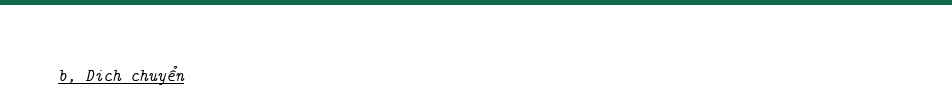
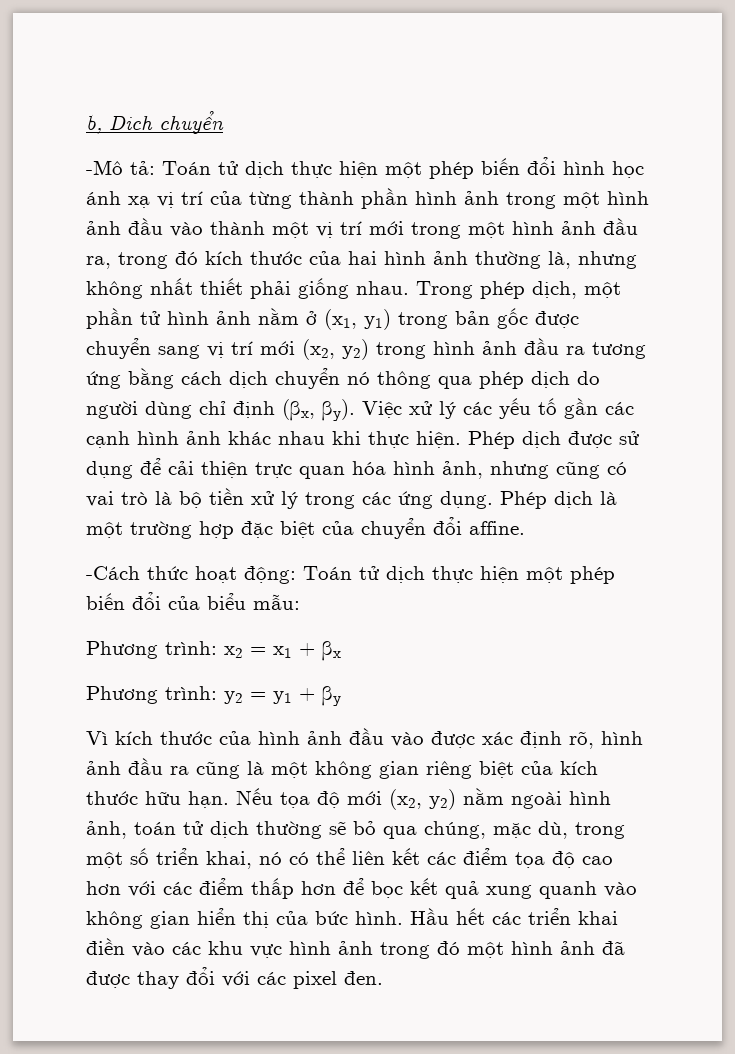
+ -Mô tả: Toán tử dịch thực hiện một phép biến đổi hình học ánh xạ vị trí của từng thành phần hình ảnh trong một hình ảnh đầu vào thành một vị trí mới trong một hình ảnh đầu ra, trong đó kích thước của hai hình ảnh thường là, nhưng không nhất thiết phải giống nhau. Trong phép dịch, một phần tử hình ảnh nằm ở (x1, y1) trong bản gốc được chuyển sang vị trí mới (x2, y2) trong hình ảnh đầu ra tương ứng bằng cách dịch chuyển nó thông qua phép dịch do người dùng chỉ định (βx, βy). Việc xử lý các yếu tố gần các cạnh hình ảnh khác nhau khi thực hiện. Phép dịch được sử dụng để cải thiện trực quan hóa hình ảnh, nhưng cũng có vai trò là bộ tiền xử lý trong các ứng dụng. Phép dịch là một trường hợp đặc biệt của chuyển đổi affine.
+ -Cách thức hoạt động: Toán tử dịch thực hiện một phép biến đổi của biểu mẫu:
+ Phương trình: x2 = x1 + βx
+ Phương trình: y2 = y1 + βy
+ Vì kích thước của hình ảnh đầu vào được xác định rõ, hình ảnh đầu ra cũng là một không gian riêng biệt của kích thước hữu hạn. Nếu tọa độ mới (x2, y2) nằm ngoài hình ảnh, toán tử dịch thường sẽ bỏ qua chúng, mặc dù, trong một số triển khai, nó có thể liên kết các điểm tọa độ cao hơn với các điểm thấp hơn để bọc kết quả xung quanh vào không gian hiển thị của bức hình. Hầu hết các triển khai điền vào các khu vực hình ảnh trong đó một hình ảnh đã được thay đổi với các pixel đen.

